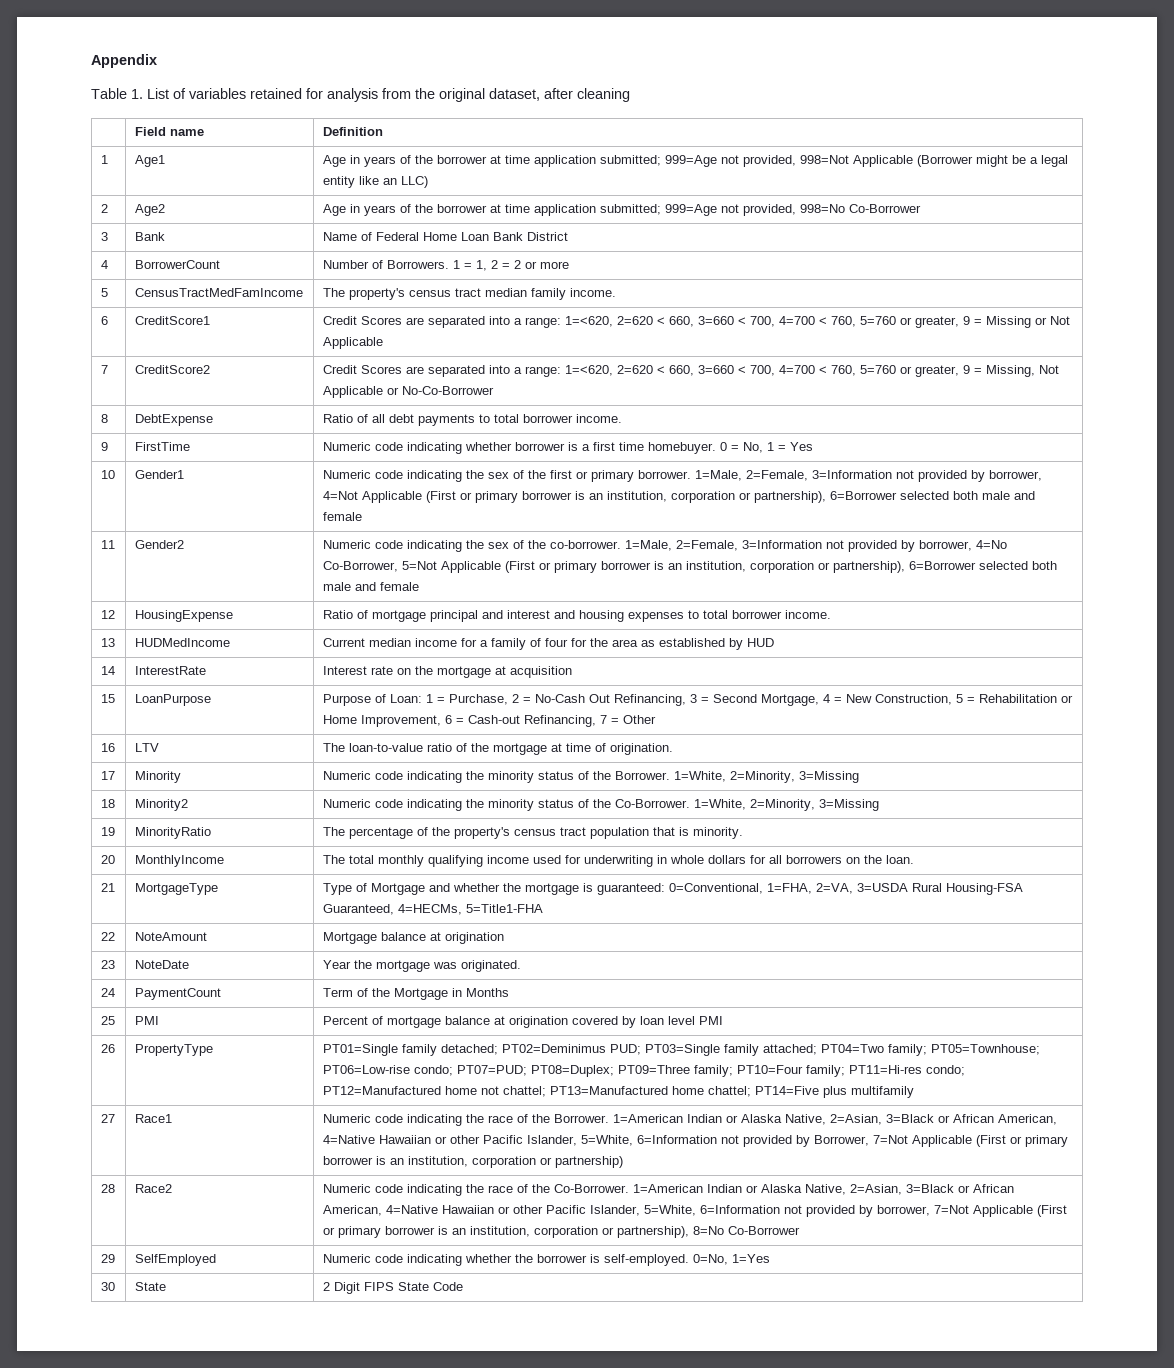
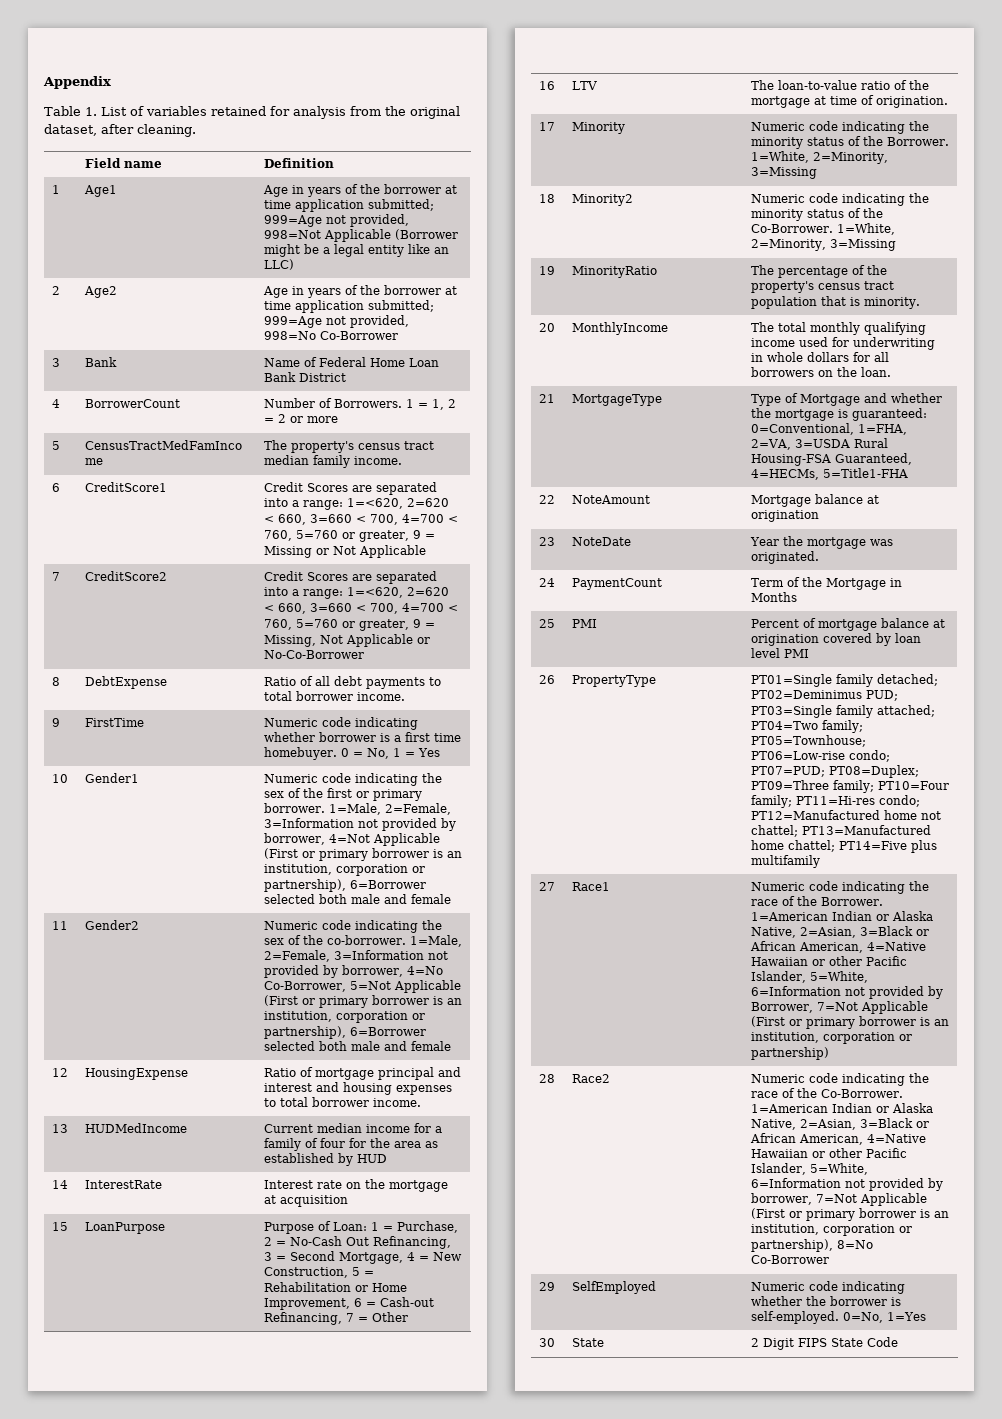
- Table 1. List of variables retained for analysis from the original dataset, after cleaning
+ Table 1. List of variables retained for analysis from the original dataset, after cleaning.

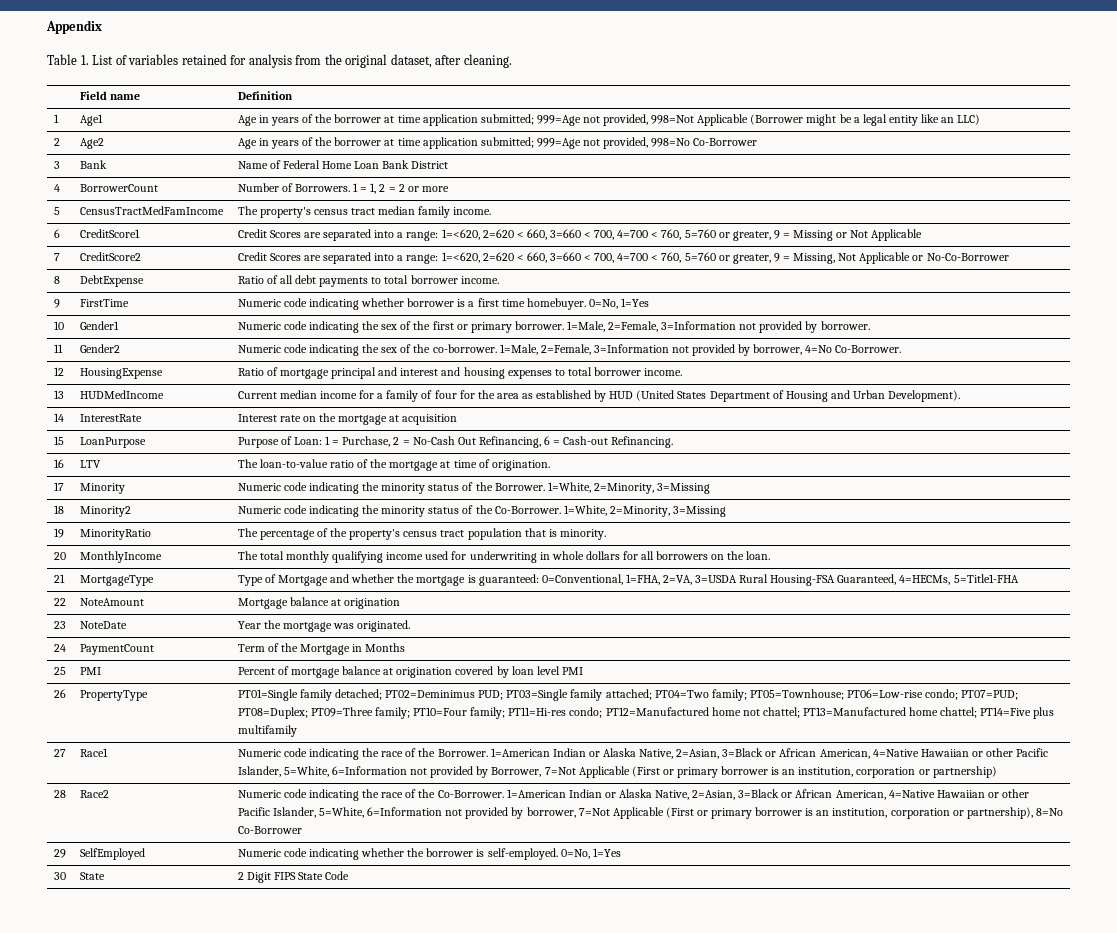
- 9 | FirstTime | Numeric code indicating whether borrower is a first time homebuyer. 0 = No, 1 = Yes
+ 9 | FirstTime | Numeric code indicating whether borrower is a first time homebuyer. 0=No, 1=Yes
- 10 | Gender1 | Numeric code indicating the sex of the first or primary borrower. 1=Male, 2=Female, 3=Information not provided by borrower, 4=Not Applicable (First or primary borrower is an institution, corporation or partnership), 6=Borrower selected both male and female
+ 10 | Gender1 | Numeric code indicating the sex of the first or primary borrower. 1=Male, 2=Female, 3=Information not provided by borrower.
- 11 | Gender2 | Numeric code indicating the sex of the co-borrower. 1=Male, 2=Female, 3=Information not provided by borrower, 4=No Co-Borrower, 5=Not Applicable (First or primary borrower is an institution, corporation or partnership), 6=Borrower selected both male and female
+ 11 | Gender2 | Numeric code indicating the sex of the co-borrower. 1=Male, 2=Female, 3=Information not provided by borrower, 4=No Co-Borrower.
- 13 | HUDMedIncome | Current median income for a family of four for the area as established by HUD
+ 13 | HUDMedIncome | Current median income for a family of four for the area as established by HUD (United States Department of Housing and Urban Development).
- 15 | LoanPurpose | Purpose of Loan: 1 = Purchase, 2 = No-Cash Out Refinancing, 3 = Second Mortgage, 4 = New Construction, 5 = Rehabilitation or Home Improvement, 6 = Cash-out Refinancing, 7 = Other
+ 15 | LoanPurpose | Purpose of Loan: 1 = Purchase, 2 = No-Cash Out Refinancing, 6 = Cash-out Refinancing.

